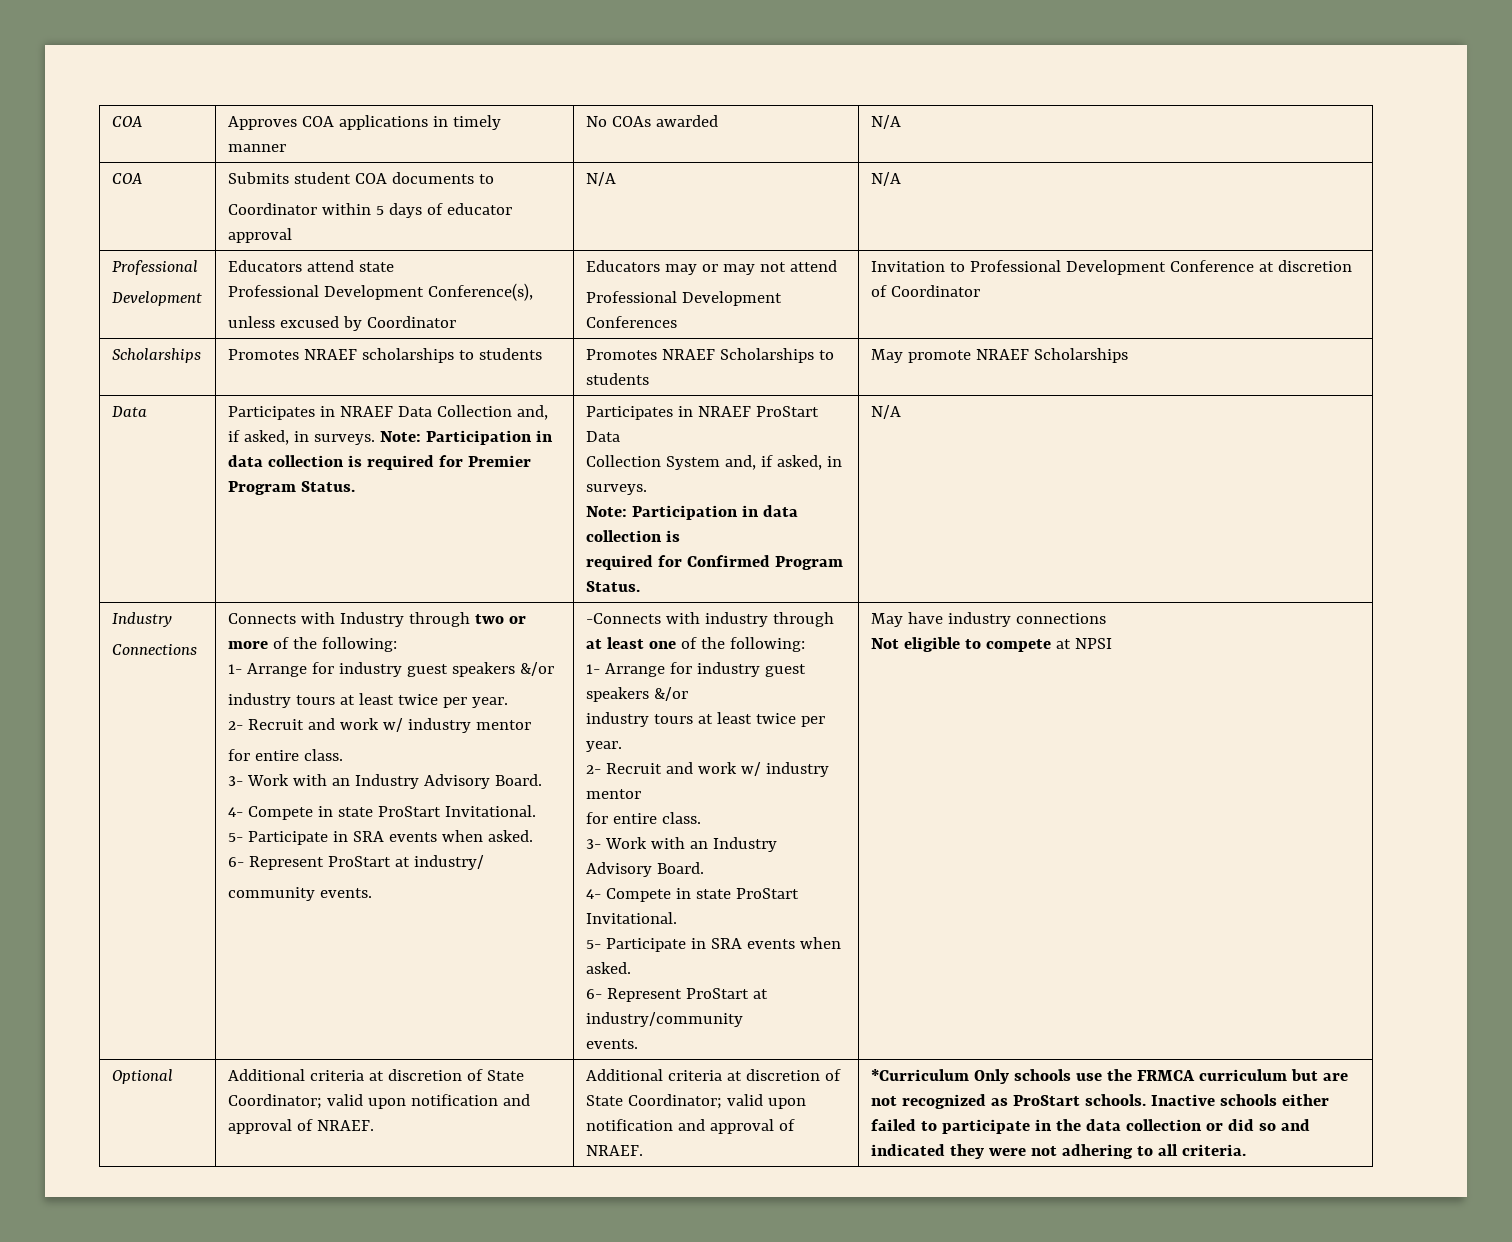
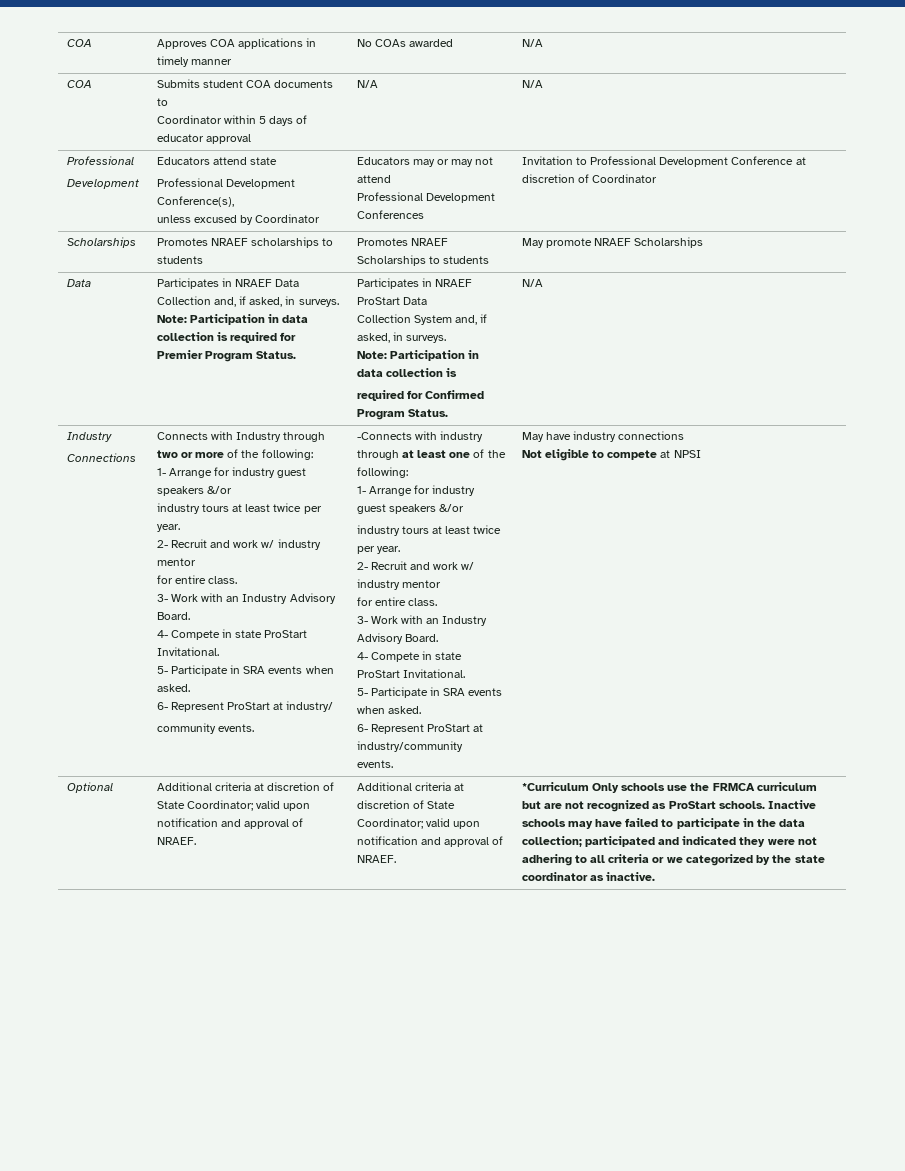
- Inactive schools either failed to participate in the data collection or did so and indicated they were not adhering to all criteria.
+ Inactive schools may have failed to participate in the data collection; participated and indicated they were not adhering to all criteria or we categorized by the state coordinator as inactive.

